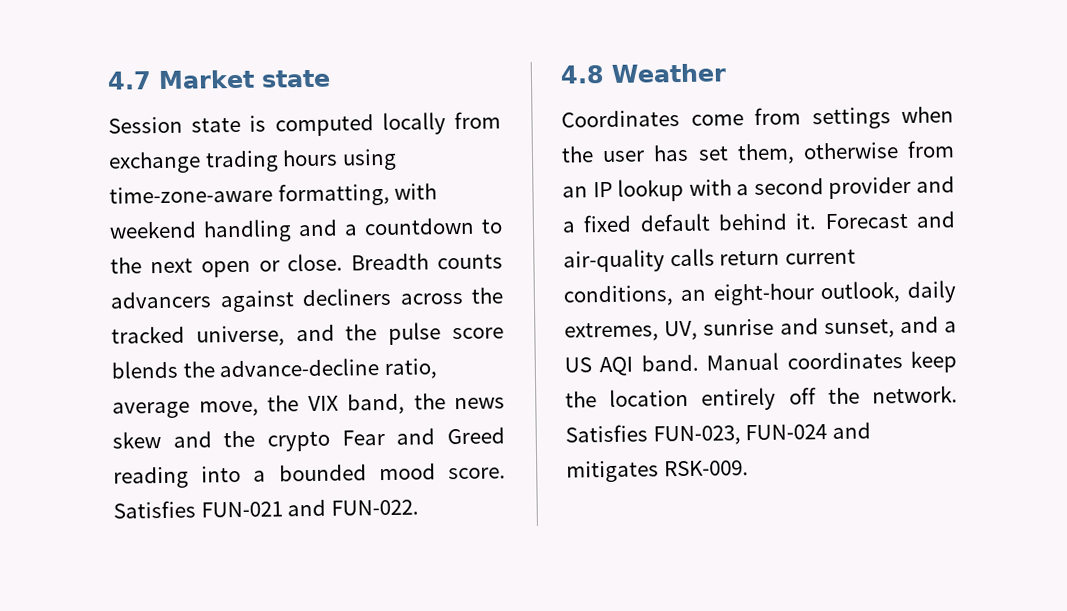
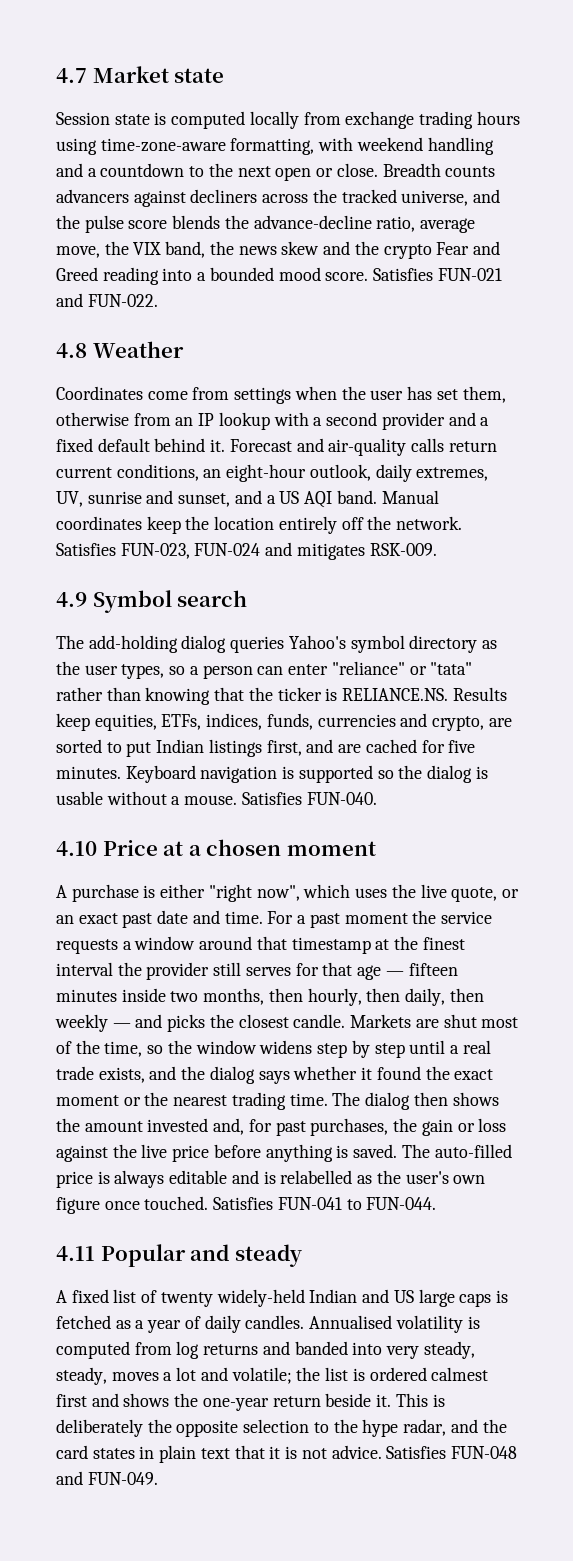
+ 4.9 Symbol search
+ The add-holding dialog queries Yahoo's symbol directory as the user types, so a person can enter "reliance" or "tata" rather than knowing that the ticker is RELIANCE.NS. Results keep equities, ETFs, indices, funds, currencies and crypto, are sorted to put Indian listings first, and are cached for five minutes. Keyboard navigation is supported so the dialog is usable without a mouse. Satisfies FUN-040.
+ 4.10 Price at a chosen moment
+ A purchase is either "right now", which uses the live quote, or an exact past date and time. For a past moment the service requests a window around that timestamp at the finest interval the provider still serves for that age — fifteen minutes inside two months, then hourly, then daily, then weekly — and picks the closest candle. Markets are shut most of the time, so the window widens step by step until a real trade exists, and the dialog says whether it found the exact moment or the nearest trading time. The dialog then shows the amount invested and, for past purchases, the gain or loss against the live price before anything is saved. The auto-filled price is always editable and is relabelled as the user's own figure once touched. Satisfies FUN-041 to FUN-044.
+ 4.11 Popular and steady
+ A fixed list of twenty widely-held Indian and US large caps is fetched as a year of daily candles. Annualised volatility is computed from log returns and banded into very steady, steady, moves a lot and volatile; the list is ordered calmest first and shows the one-year return beside it. This is deliberately the opposite selection to the hype radar, and the card states in plain text that it is not advice. Satisfies FUN-048 and FUN-049.

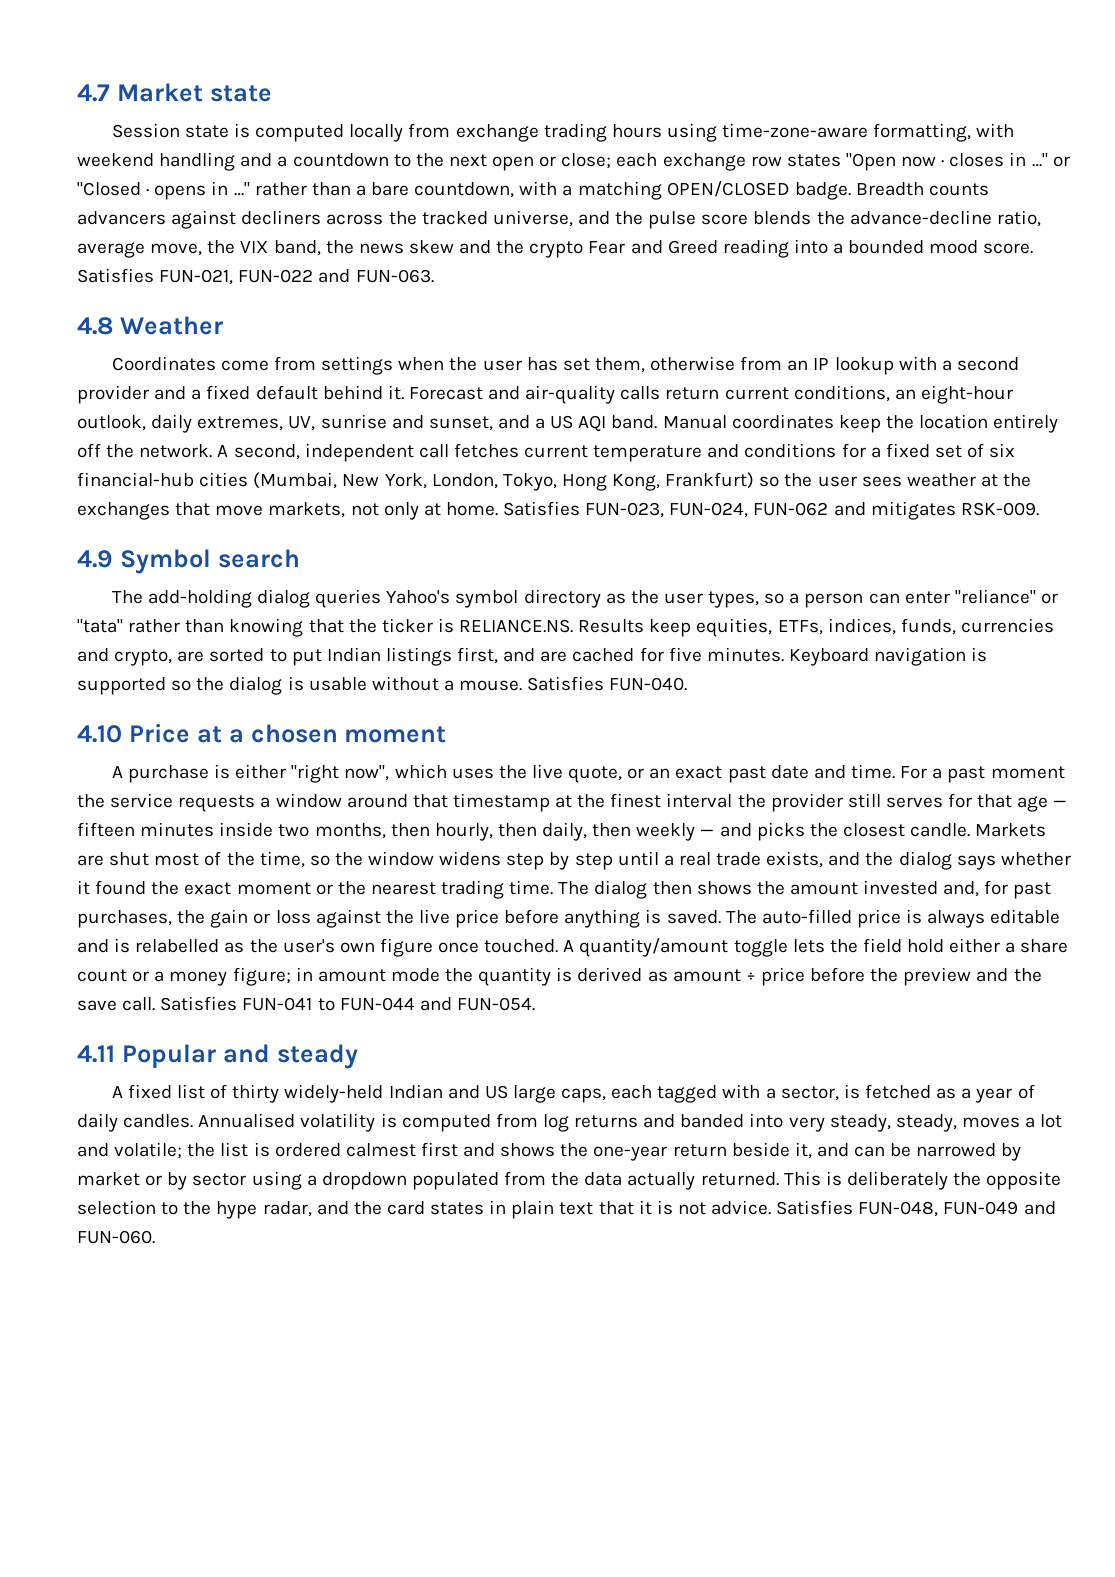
- Session state is computed locally from exchange trading hours using time-zone-aware formatting, with weekend handling and a countdown to the next open or close.
+ Session state is computed locally from exchange trading hours using time-zone-aware formatting, with weekend handling and a countdown to the next open or close; each exchange row states "Open now · closes in …" or "Closed · opens in …" rather than a bare countdown, with a matching OPEN/CLOSED badge.
- Satisfies FUN-021 and FUN-022.
+ Satisfies FUN-021, FUN-022 and FUN-063.
- Satisfies FUN-023, FUN-024 and mitigates RSK-009.
+ A second, independent call fetches current temperature and conditions for a fixed set of six financial-hub cities (Mumbai, New York, London, Tokyo, Hong Kong, Frankfurt) so the user sees weather at the exchanges that move markets, not only at home. Satisfies FUN-023, FUN-024, FUN-062 and mitigates RSK-009.
- Satisfies FUN-041 to FUN-044.
+ A quantity/amount toggle lets the field hold either a share count or a money figure; in amount mode the quantity is derived as amount ÷ price before the preview and the save call. Satisfies FUN-041 to FUN-044 and FUN-054.
- A fixed list of twenty widely-held Indian and US large caps is fetched as a year of daily candles.
+ A fixed list of thirty widely-held Indian and US large caps, each tagged with a sector, is fetched as a year of daily candles.
- Annualised volatility is computed from log returns and banded into very steady, steady, moves a lot and volatile; the list is ordered calmest first and shows the one-year return beside it.
+ Annualised volatility is computed from log returns and banded into very steady, steady, moves a lot and volatile; the list is ordered calmest first and shows the one-year return beside it, and can be narrowed by market or by sector using a dropdown populated from the data actually returned.
- Satisfies FUN-048 and FUN-049.
+ Satisfies FUN-048, FUN-049 and FUN-060.

